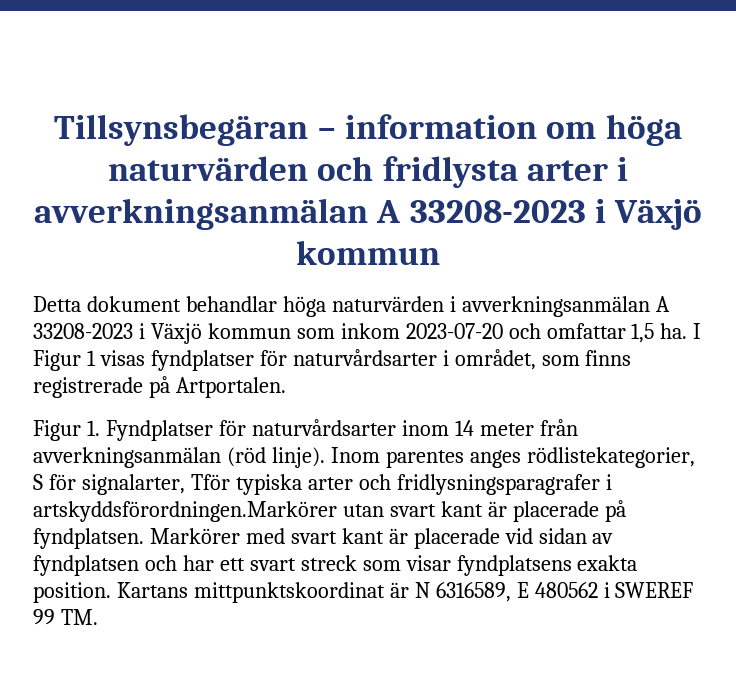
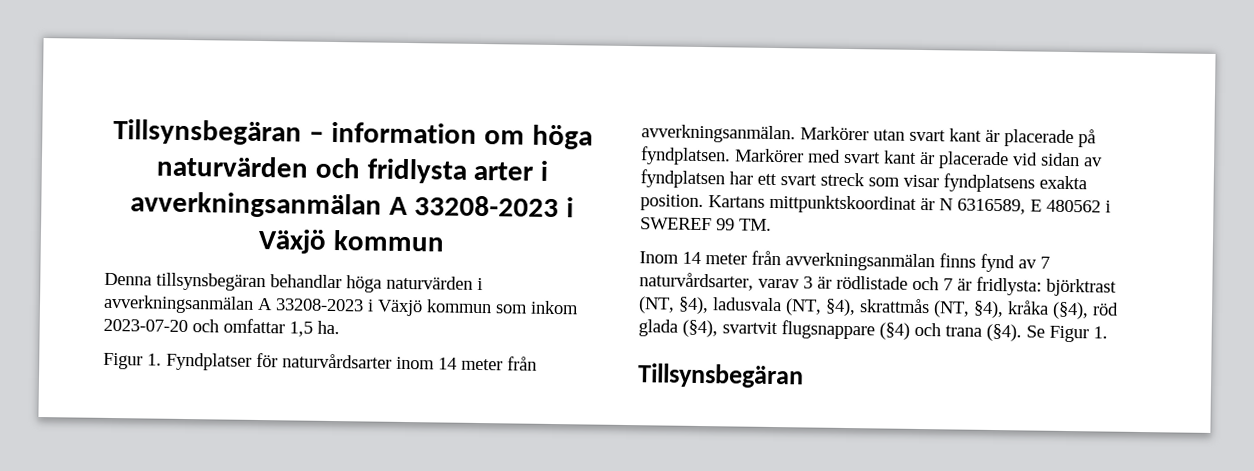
- Detta dokument behandlar höga naturvärden i avverkningsanmälan A 33208-2023 i Växjö kommun som inkom 2023-07-20 och omfattar 1,5 ha. I Figur 1 visas fyndplatser för naturvårdsarter i området, som finns registrerade på Artportalen.
+ Denna tillsynsbegäran behandlar höga naturvärden i avverkningsanmälan A 33208-2023 i Växjö kommun som inkom 2023-07-20 och omfattar 1,5 ha.
- Figur 1. Fyndplatser för naturvårdsarter inom 14 meter från avverkningsanmälan (röd linje). Inom parentes anges rödlistekategorier, S för signalarter, Tför typiska arter och fridlysningsparagrafer i artskyddsförordningen.Markörer utan svart kant är placerade på fyndplatsen.
+ Figur 1. Fyndplatser för naturvårdsarter inom 14 meter från avverkningsanmälan. Markörer utan svart kant är placerade på fyndplatsen.
- Markörer med svart kant är placerade vid sidan av fyndplatsen och har ett svart streck som visar fyndplatsens exakta position.
+ Markörer med svart kant är placerade vid sidan av fyndplatsen har ett svart streck som visar fyndplatsens exakta position.
+ Inom 14 meter från avverkningsanmälan finns fynd av 7 naturvårdsarter, varav 3 är rödlistade och 7 är fridlysta: björktrast (NT, §4), ladusvala (NT, §4), skrattmås (NT, §4), kråka (§4), röd glada (§4), svartvit flugsnappare (§4) och trana (§4). Se Figur 1.
+ Tillsynsbegäran

